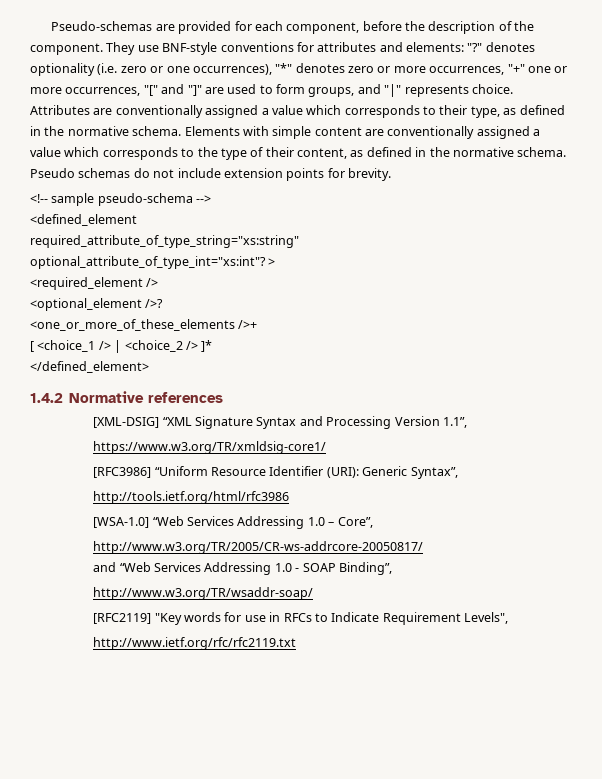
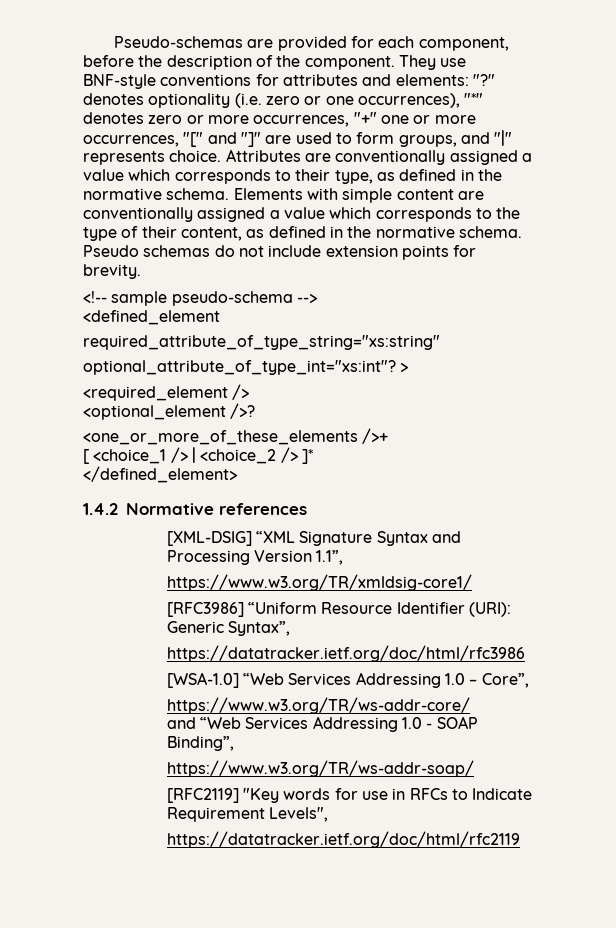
- http://tools.ietf.org/html/rfc3986
+ https://datatracker.ietf.org/doc/html/rfc3986
- http://www.w3.org/TR/2005/CR-ws-addrcore-20050817/
+ https://www.w3.org/TR/ws-addr-core/
- http://www.w3.org/TR/wsaddr-soap/
+ https://www.w3.org/TR/ws-addr-soap/
- http://www.ietf.org/rfc/rfc2119.txt
+ https://datatracker.ietf.org/doc/html/rfc2119

